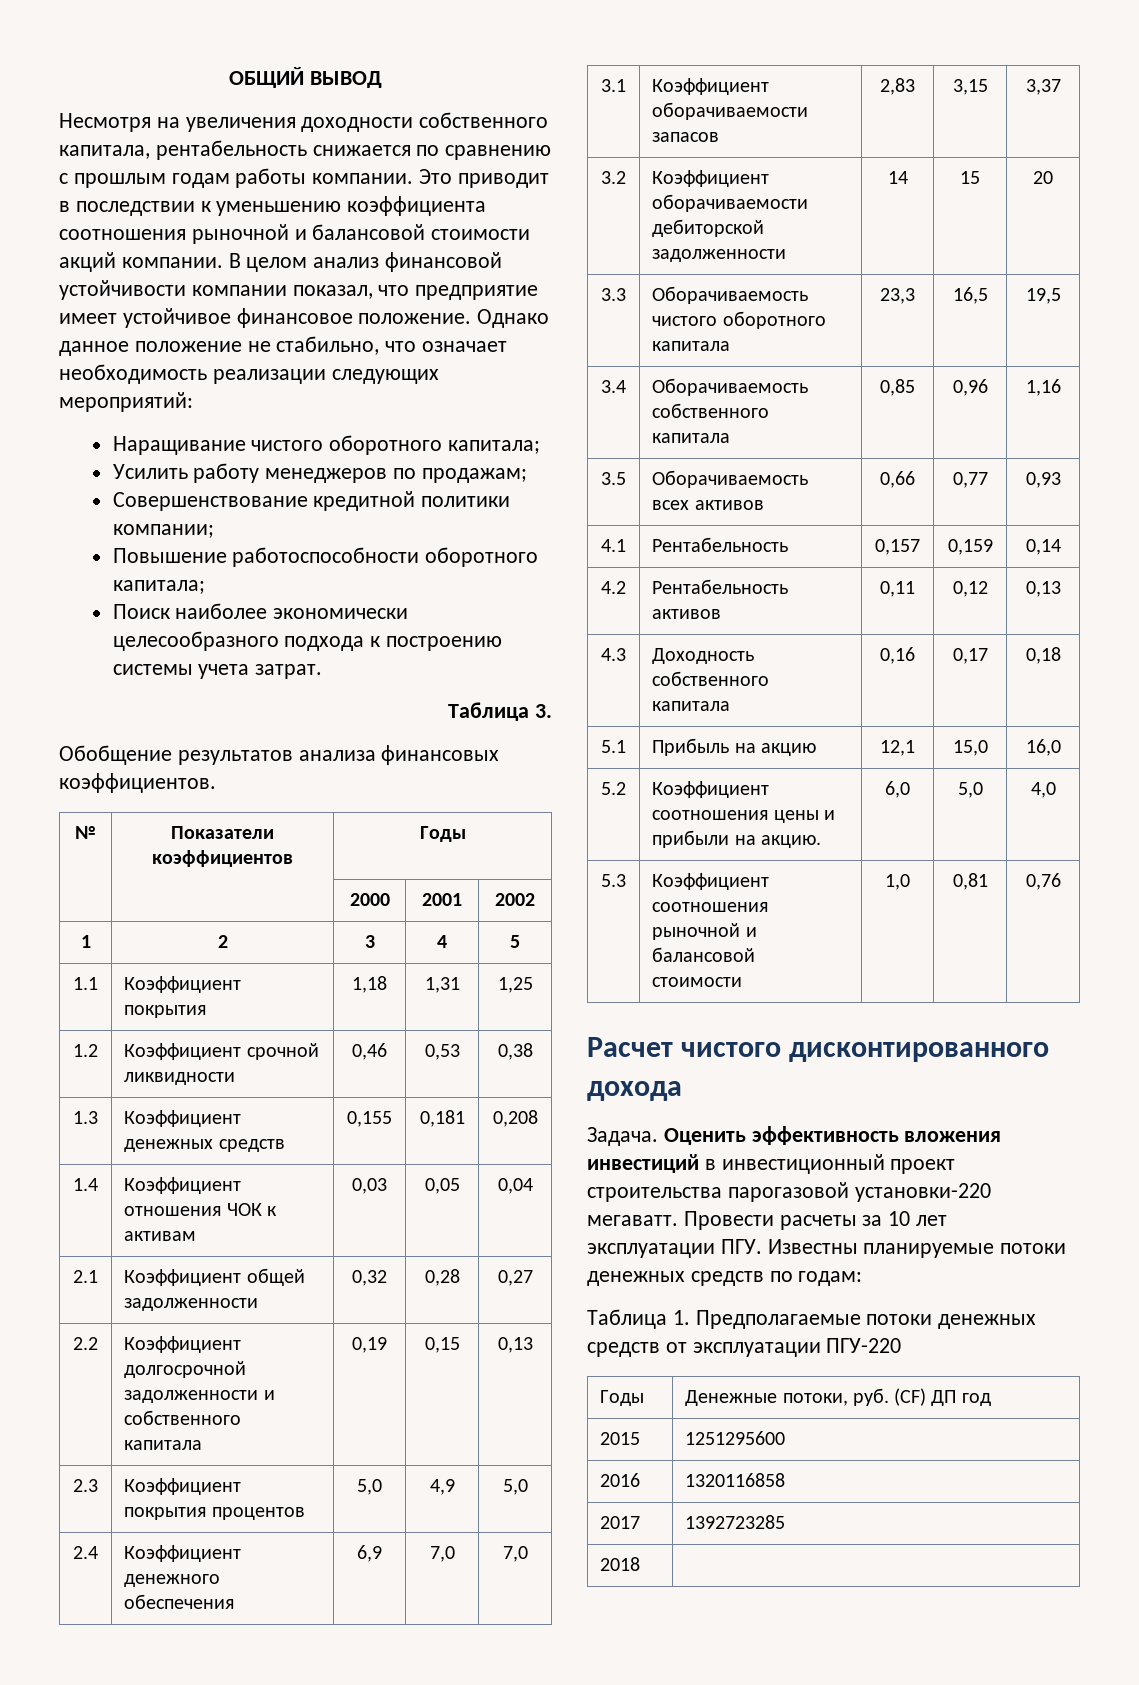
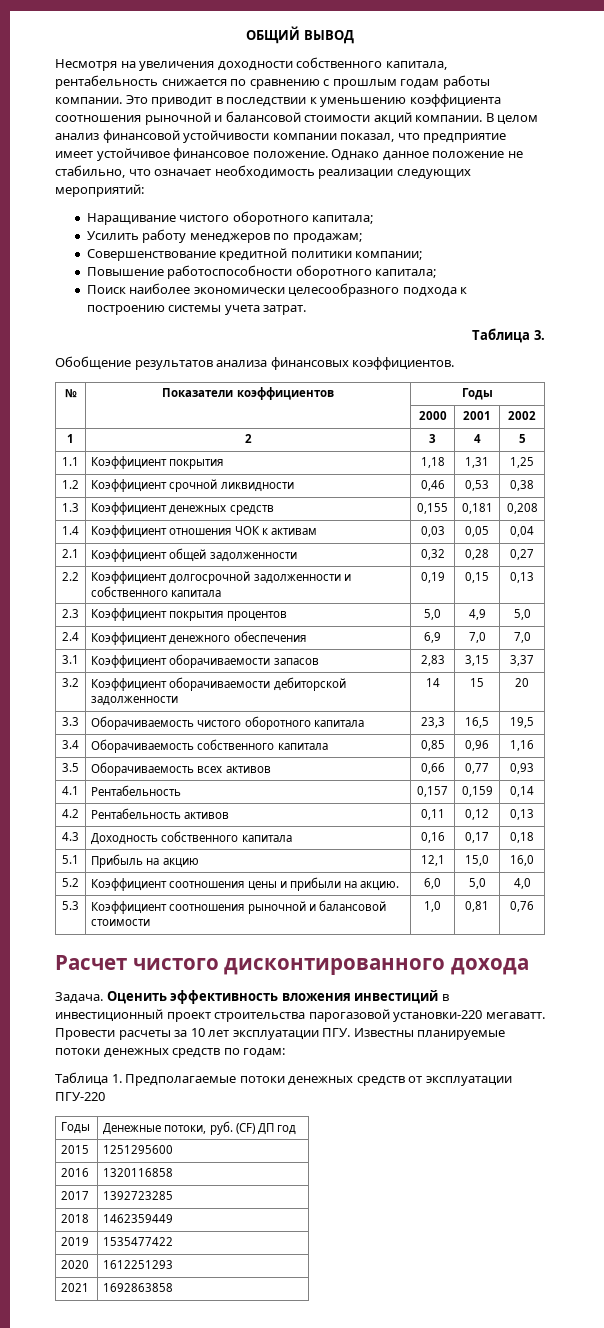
- 2018 |
+ 2018 | 1462359449
+ 2019 | 1535477422
+ 2020 | 1612251293
+ 2021 | 1692863858

